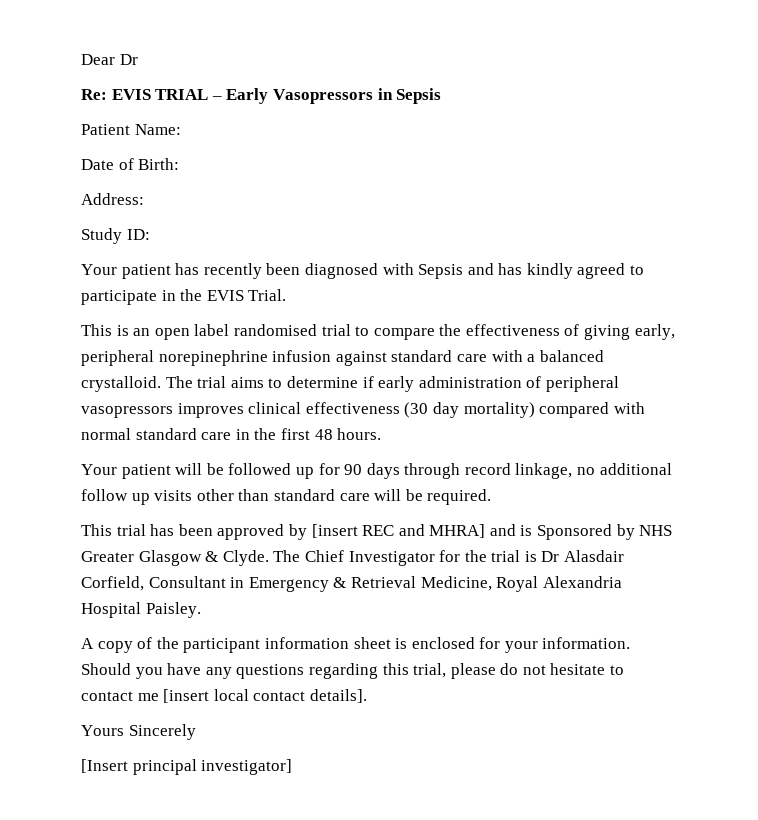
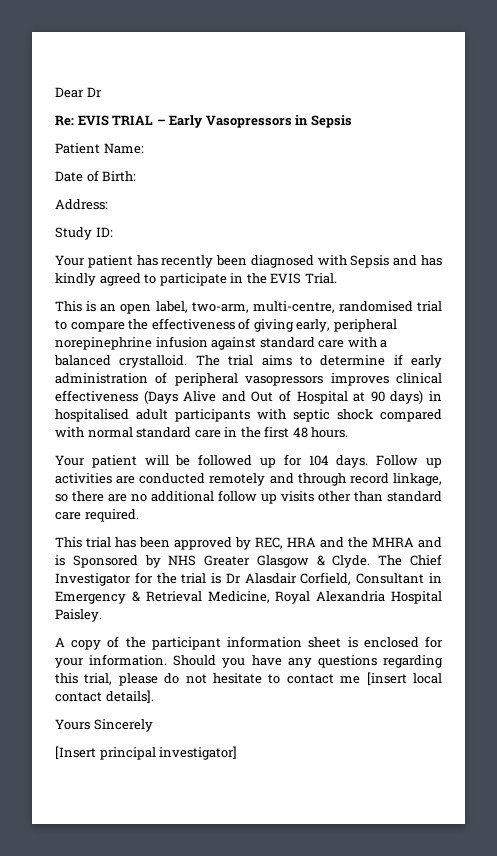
- This is an open label randomised trial to compare the effectiveness of giving early, peripheral norepinephrine infusion against standard care with a balanced crystalloid.
+ This is an open label, two-arm, multi-centre, randomised trial to compare the effectiveness of giving early, peripheral norepinephrine infusion against standard care with a balanced crystalloid.
- The trial aims to determine if early administration of peripheral vasopressors improves clinical effectiveness (30 day mortality) compared with normal standard care in the first 48 hours.
+ The trial aims to determine if early administration of peripheral vasopressors improves clinical effectiveness (Days Alive and Out of Hospital at 90 days) in hospitalised adult participants with septic shock compared with normal standard care in the first 48 hours.
- Your patient will be followed up for 90 days through record linkage, no additional follow up visits other than standard care will be required.
+ Your patient will be followed up for 104 days. Follow up activities are conducted remotely and through record linkage, so there are no additional follow up visits other than standard care required.
- This trial has been approved by [insert REC and MHRA] and is Sponsored by NHS Greater Glasgow & Clyde.
+ This trial has been approved by REC, HRA and the MHRA and is Sponsored by NHS Greater Glasgow & Clyde.

